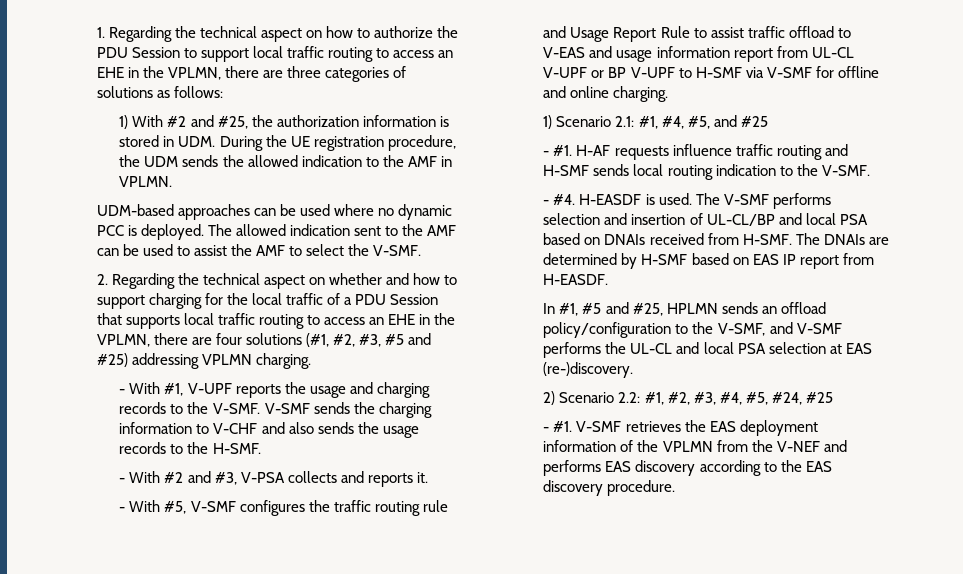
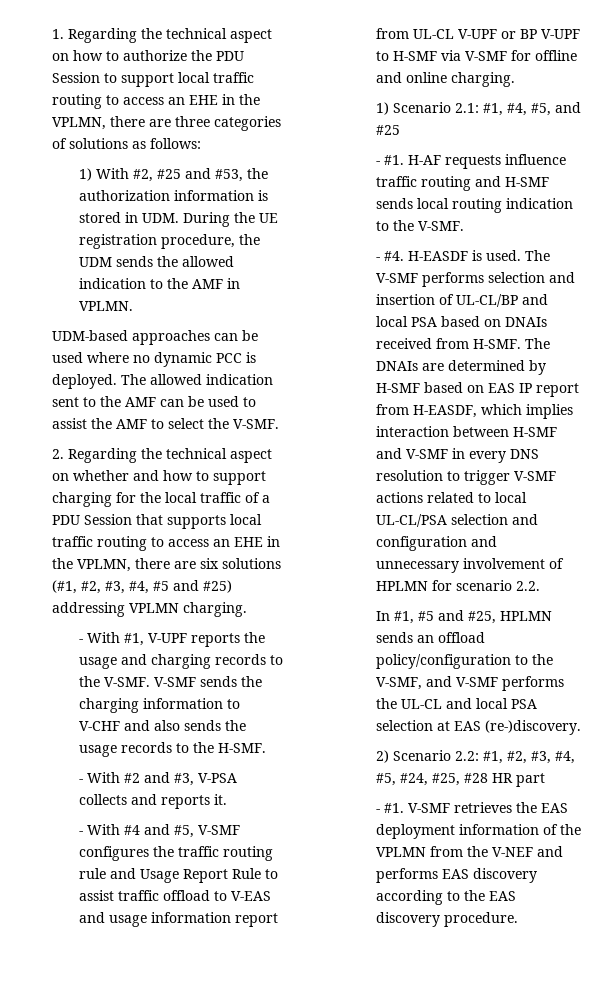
- 1) With #2 and #25, the authorization information is stored in UDM. During the UE registration procedure, the UDM sends the allowed indication to the AMF in VPLMN.
+ 1) With #2, #25 and #53, the authorization information is stored in UDM. During the UE registration procedure, the UDM sends the allowed indication to the AMF in VPLMN.
- 2. Regarding the technical aspect on whether and how to support charging for the local traffic of a PDU Session that supports local traffic routing to access an EHE in the VPLMN, there are four solutions (#1, #2, #3, #5 and #25) addressing VPLMN charging.
+ 2. Regarding the technical aspect on whether and how to support charging for the local traffic of a PDU Session that supports local traffic routing to access an EHE in the VPLMN, there are six solutions (#1, #2, #3, #4, #5 and #25) addressing VPLMN charging.
- - With #5, V-SMF configures the traffic routing rule and Usage Report Rule to assist traffic offload to V-EAS and usage information report from UL-CL V-UPF or BP V-UPF to H-SMF via V-SMF for offline and online charging.
+ - With #4 and #5, V-SMF configures the traffic routing rule and Usage Report Rule to assist traffic offload to V-EAS and usage information report from UL-CL V-UPF or BP V-UPF to H-SMF via V-SMF for offline and online charging.
- The DNAIs are determined by H-SMF based on EAS IP report from H-EASDF.
+ The DNAIs are determined by H-SMF based on EAS IP report from H-EASDF, which implies interaction between H-SMF and V-SMF in every DNS resolution to trigger V-SMF actions related to local UL-CL/PSA selection and configuration and unnecessary involvement of HPLMN for scenario 2.2.
- 2) Scenario 2.2: #1, #2, #3, #4, #5, #24, #25
+ 2) Scenario 2.2: #1, #2, #3, #4, #5, #24, #25, #28 HR part

